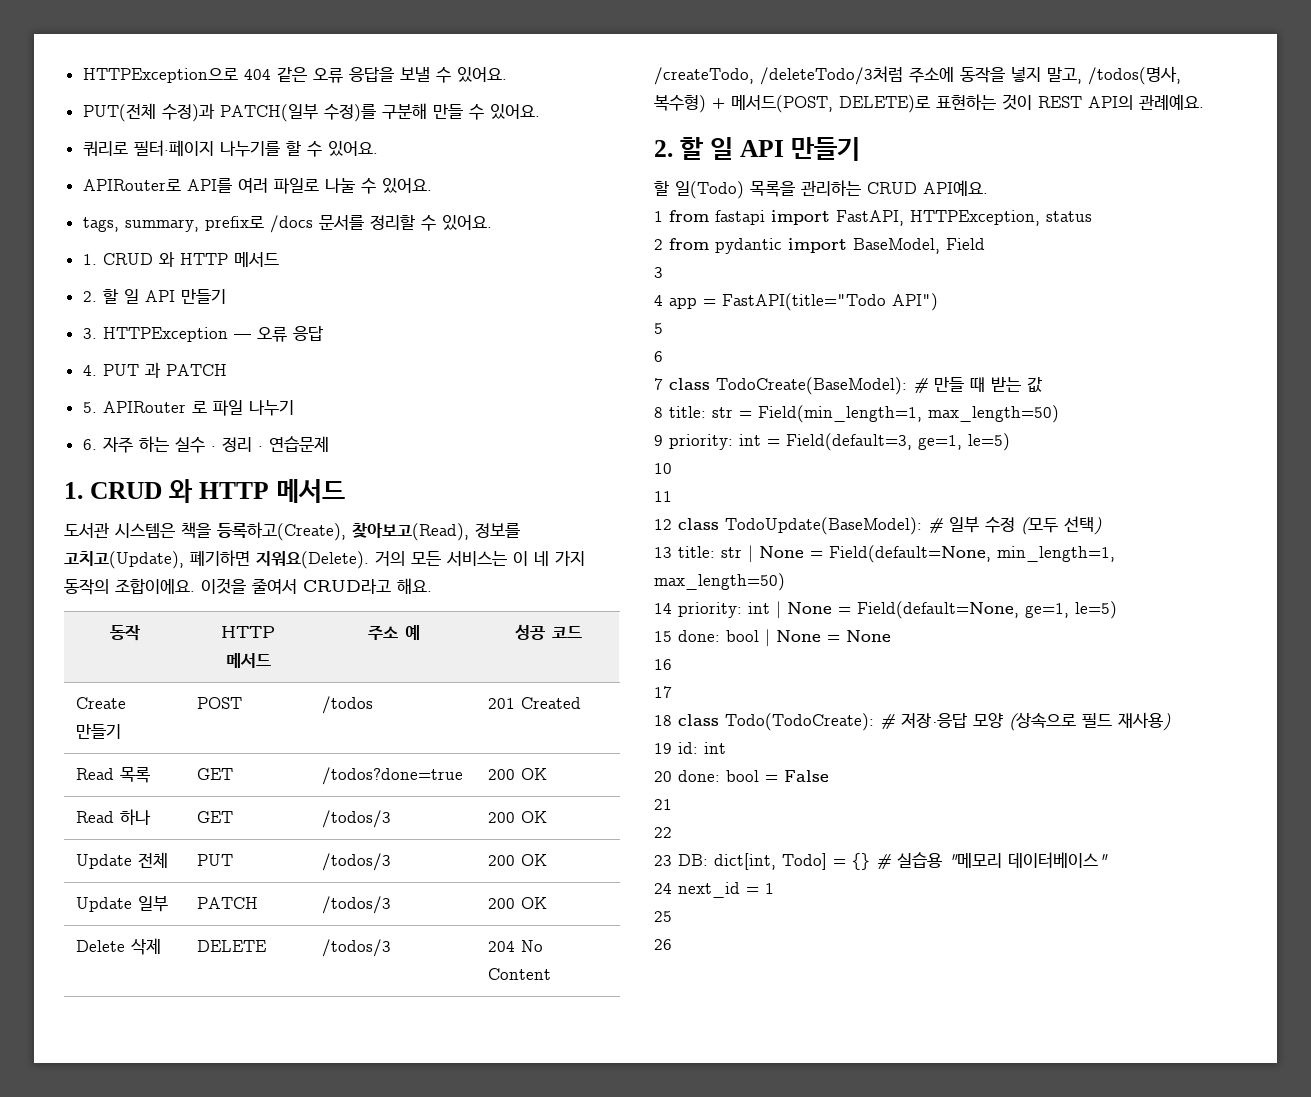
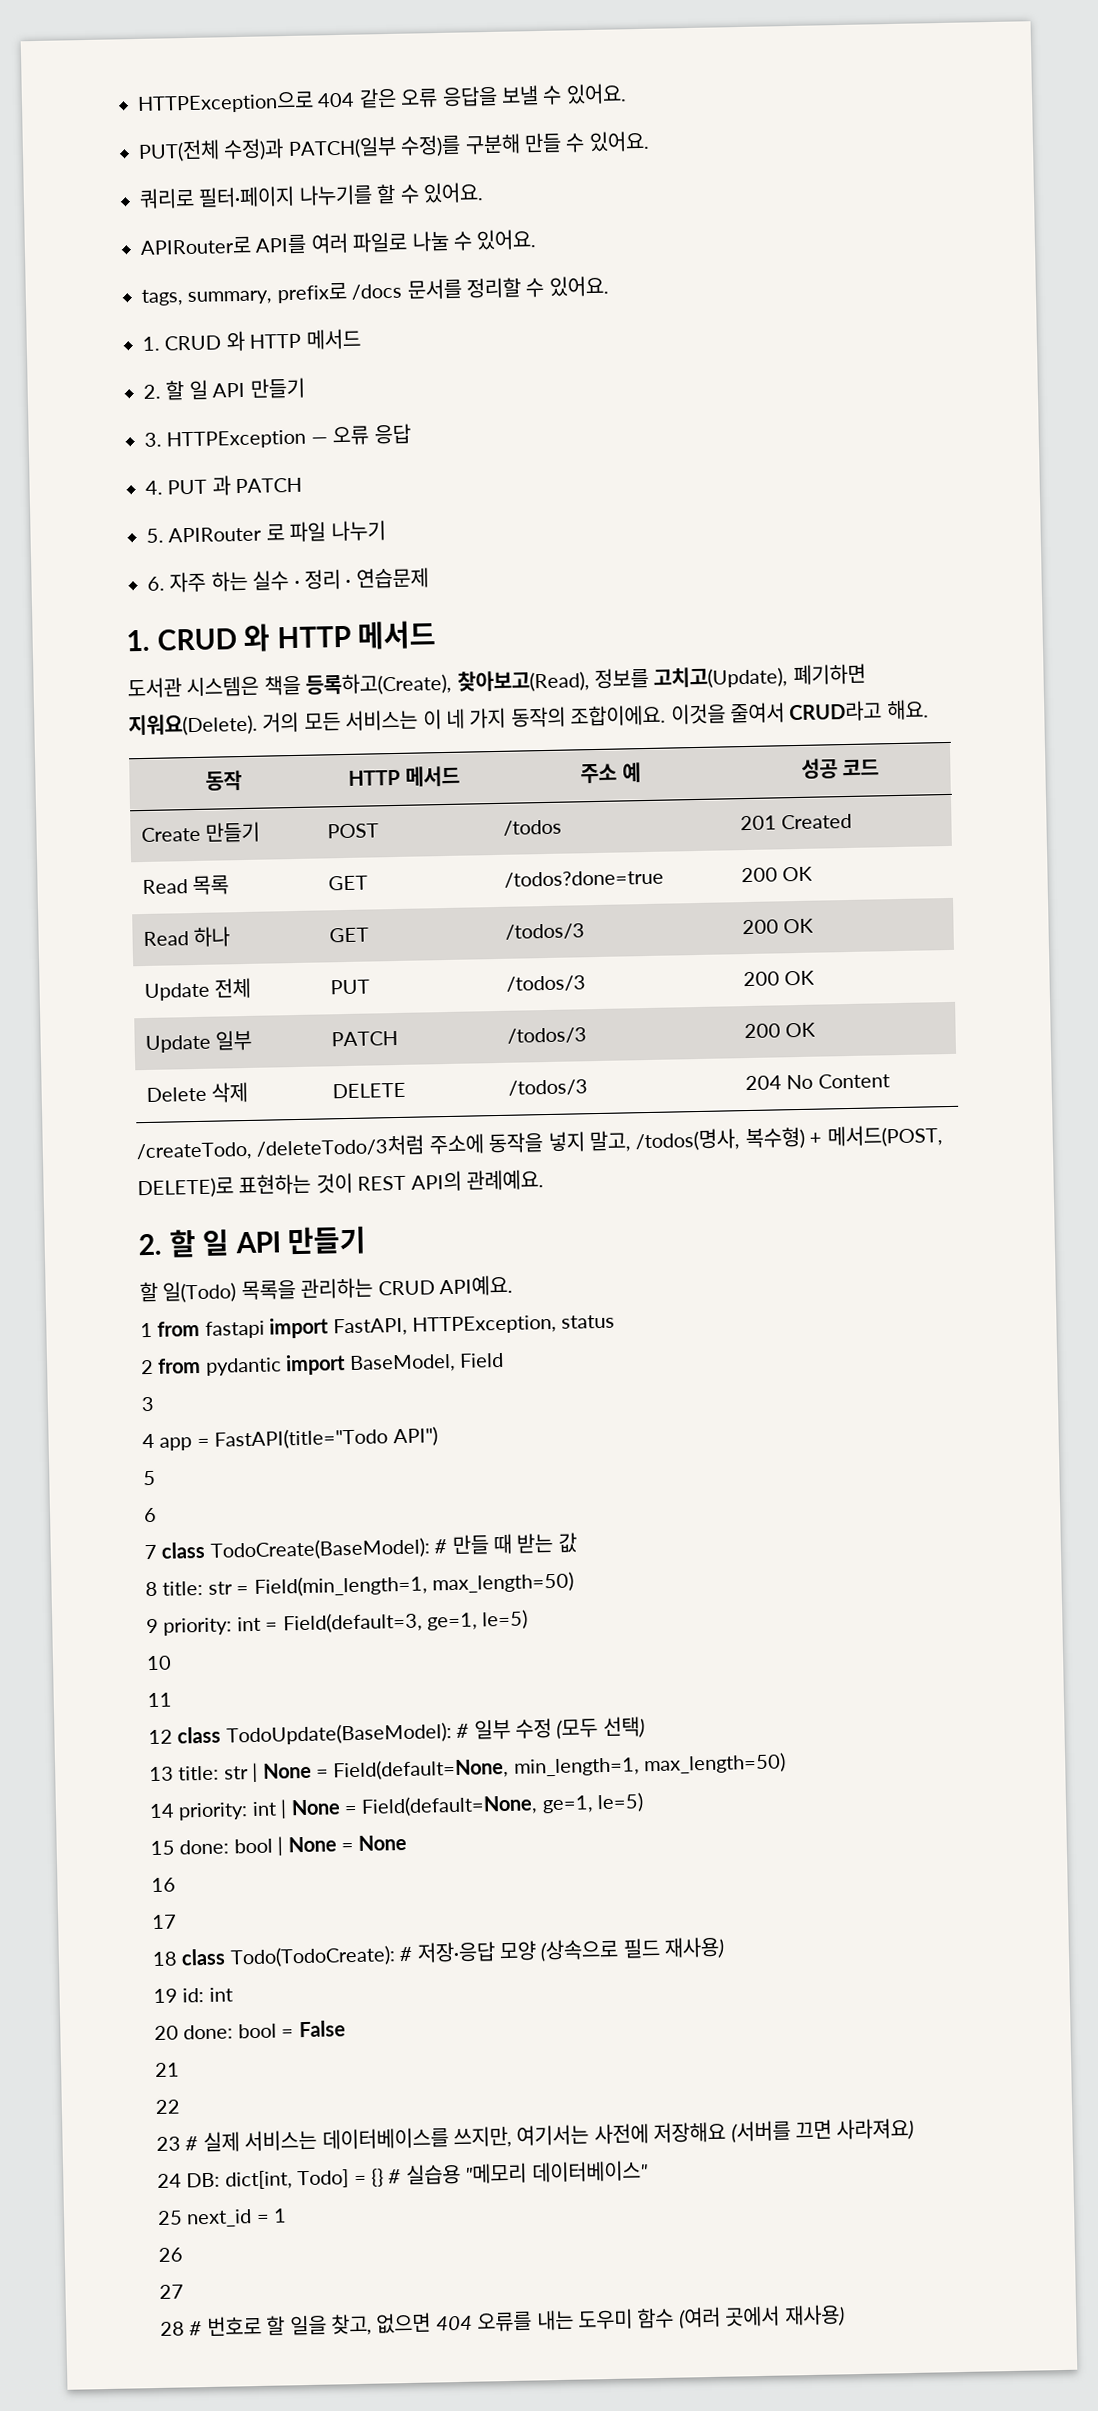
- 23 DB: dict[int, Todo] = {} # 실습용 "메모리 데이터베이스"
+ 23 # 실제 서비스는 데이터베이스를 쓰지만, 여기서는 사전에 저장해요 (서버를 끄면 사라져요)
+ 24 DB: dict[int, Todo] = {} # 실습용 "메모리 데이터베이스"
- 24 next_id = 1
+ 25 next_id = 1
- 25
  26
+ 27
+ 28 # 번호로 할 일을 찾고, 없으면 404 오류를 내는 도우미 함수 (여러 곳에서 재사용)

